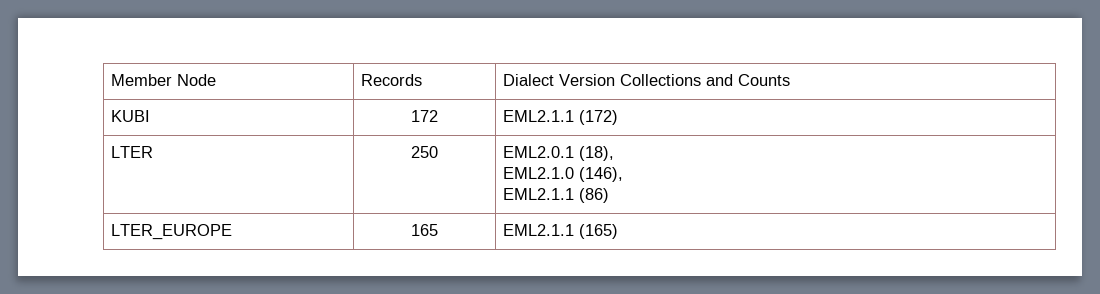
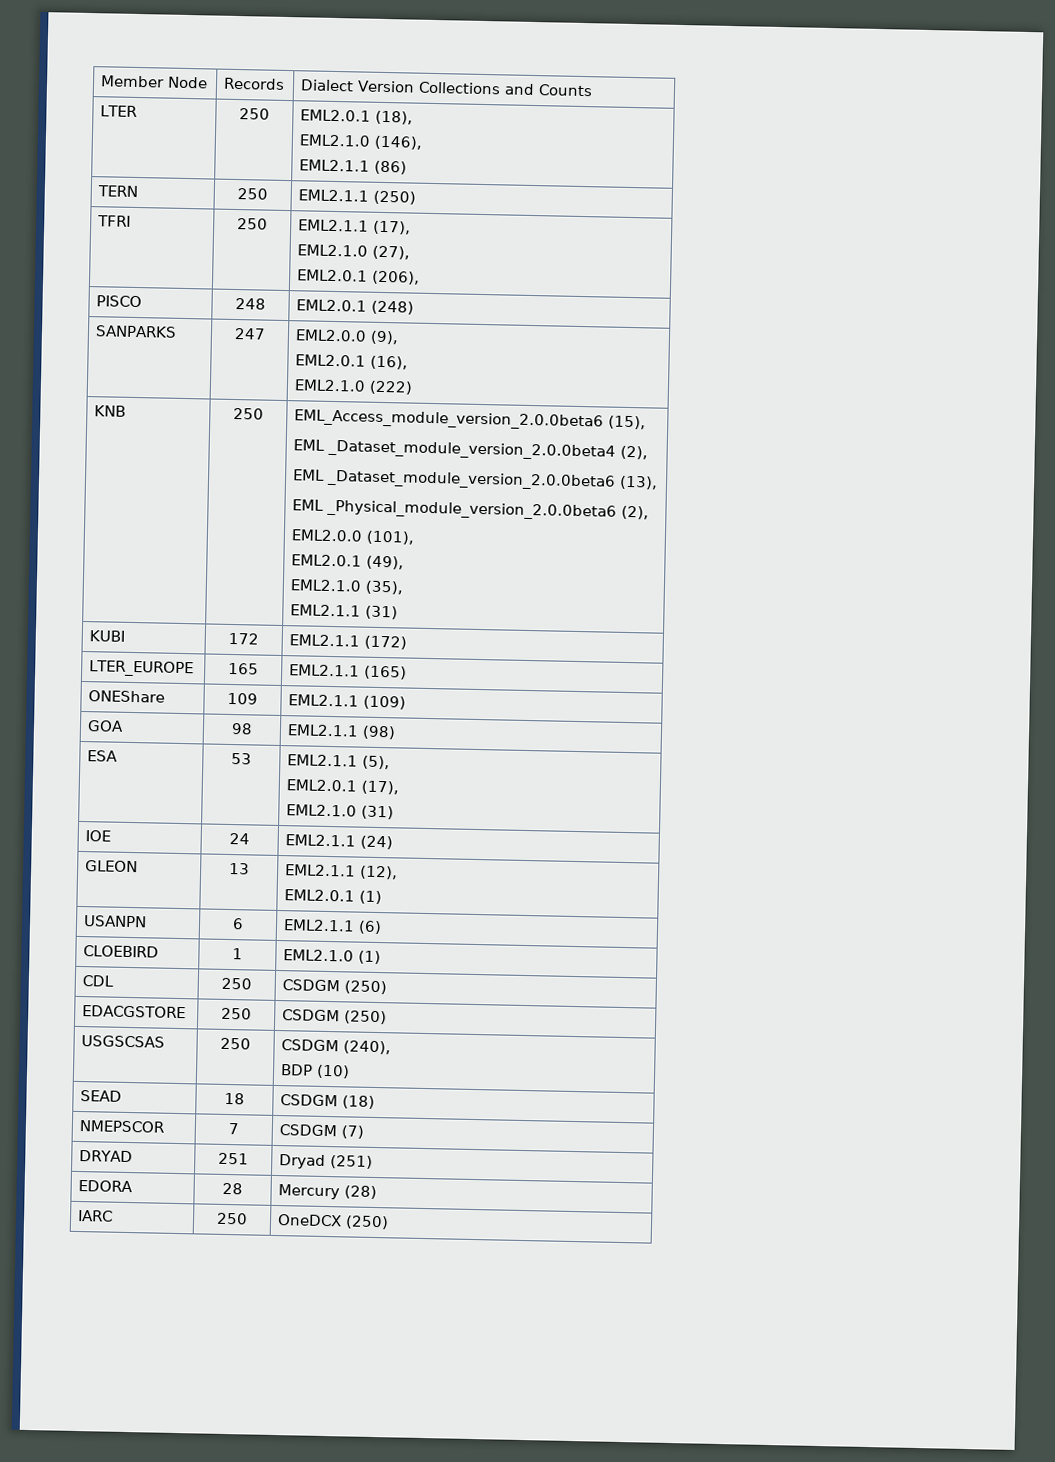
- KUBI | 172 | EML2.1.1 (172)
+ TERN | 250 | EML2.1.1 (250)
+ TFRI | 250 | EML2.1.1 (17),
+ EML2.1.0 (27),
+ EML2.0.1 (206),
+ PISCO | 248 | EML2.0.1 (248)
+ SANPARKS | 247 | EML2.0.0 (9),
+ EML2.0.1 (16),
+ EML2.1.0 (222)
+ KNB | 250 | EML_Access_module_version_2.0.0beta6 (15),
+ EML _Dataset_module_version_2.0.0beta4 (2),
+ EML _Dataset_module_version_2.0.0beta6 (13),
+ EML _Physical_module_version_2.0.0beta6 (2),
+ EML2.0.0 (101),
+ EML2.0.1 (49),
+ EML2.1.0 (35),
+ EML2.1.1 (31)
+ KUBI | 172 | EML2.1.1 (172)
  LTER_EUROPE | 165 | EML2.1.1 (165)
+ ONEShare | 109 | EML2.1.1 (109)
+ GOA | 98 | EML2.1.1 (98)
+ ESA | 53 | EML2.1.1 (5),
+ EML2.0.1 (17),
+ EML2.1.0 (31)
+ IOE | 24 | EML2.1.1 (24)
+ GLEON | 13 | EML2.1.1 (12),
+ EML2.0.1 (1)
+ USANPN | 6 | EML2.1.1 (6)
+ CLOEBIRD | 1 | EML2.1.0 (1)
+ CDL | 250 | CSDGM (250)
+ EDACGSTORE | 250 | CSDGM (250)
+ USGSCSAS | 250 | CSDGM (240),
+ BDP (10)
+ SEAD | 18 | CSDGM (18)
+ NMEPSCOR | 7 | CSDGM (7)
+ DRYAD | 251 | Dryad (251)
+ EDORA | 28 | Mercury (28)
+ IARC | 250 | OneDCX (250)

